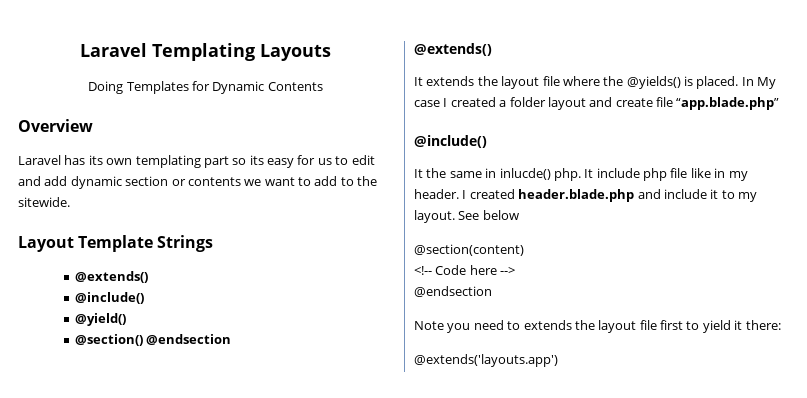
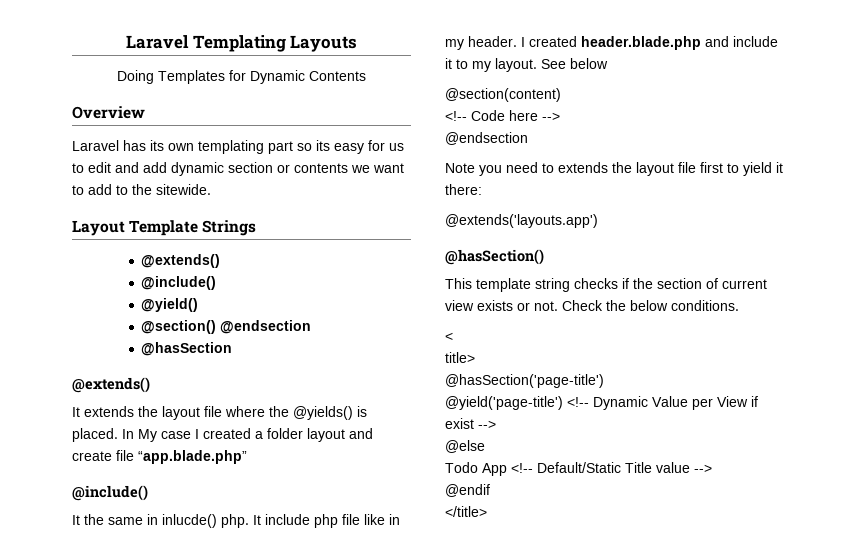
+ @hasSection
+ @hasSection()
+ This template string checks if the section of current view exists or not. Check the below conditions.
+ <
+ title>
+ @hasSection('page-title')
+ @yield('page-title') <!-- Dynamic Value per View if exist -->
+ @else
+ Todo App <!-- Default/Static Title value -->
+ @endif
+ </title>

